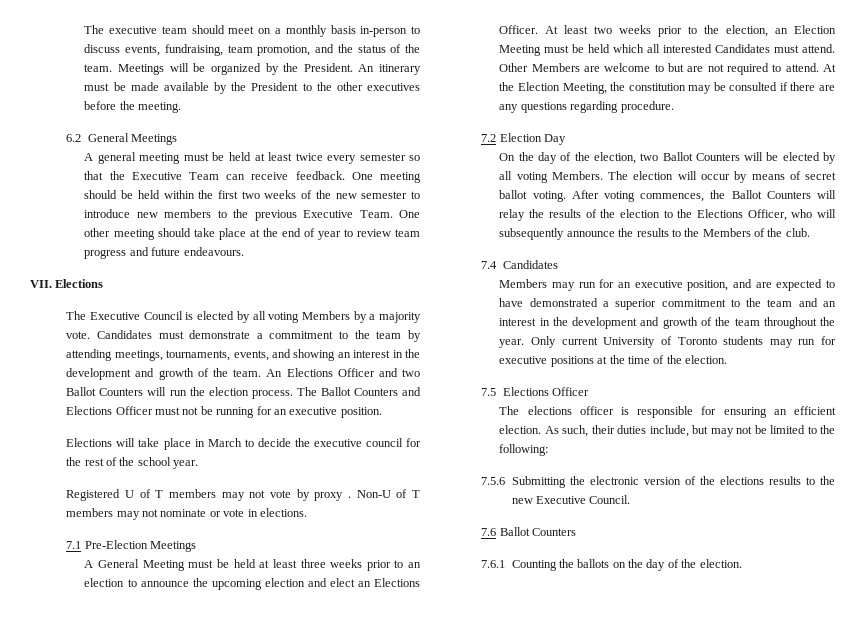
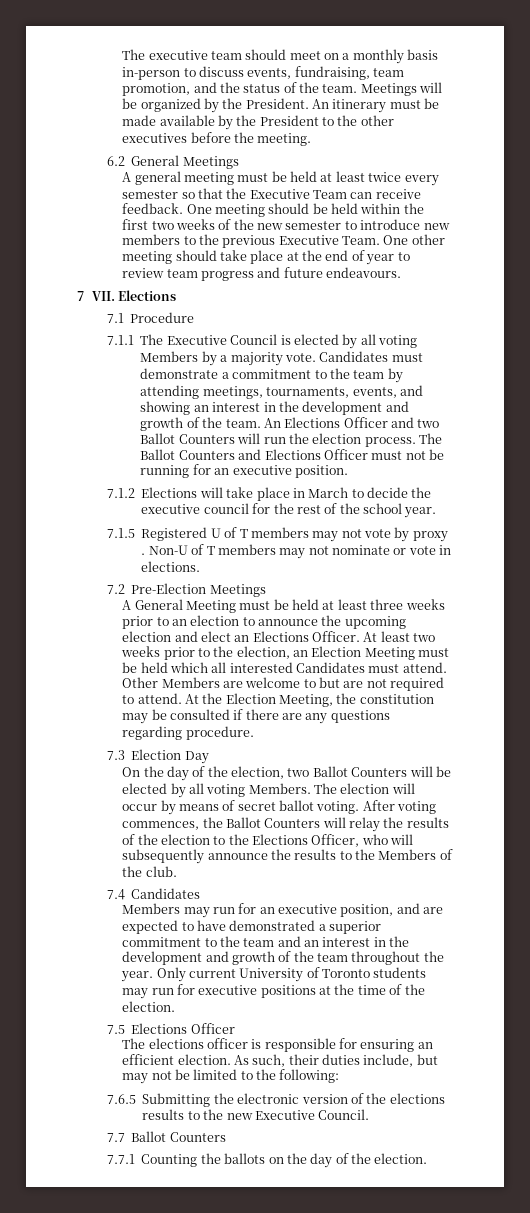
- VII. Elections
+ 7 VII. Elections
- The Executive Council is elected by all voting Members by a majority vote.
+ 7.1 Procedure
+ 7.1.1 The Executive Council is elected by all voting Members by a majority vote.
- Elections will take place in March to decide the executive council for the rest of the school year.
+ 7.1.2 Elections will take place in March to decide the executive council for the rest of the school year.
- Registered U of T members may not vote by proxy .
+ 7.1.5 Registered U of T members may not vote by proxy .
- 7.1 Pre-Election Meetings
+ 7.2 Pre-Election Meetings
- 7.2 Election Day
+ 7.3 Election Day
- 7.5.6 Submitting the electronic version of the elections results to the new Executive Council.
+ 7.6.5 Submitting the electronic version of the elections results to the new Executive Council.
- 7.6 Ballot Counters
+ 7.7 Ballot Counters
- 7.6.1 Counting the ballots on the day of the election.
+ 7.7.1 Counting the ballots on the day of the election.

